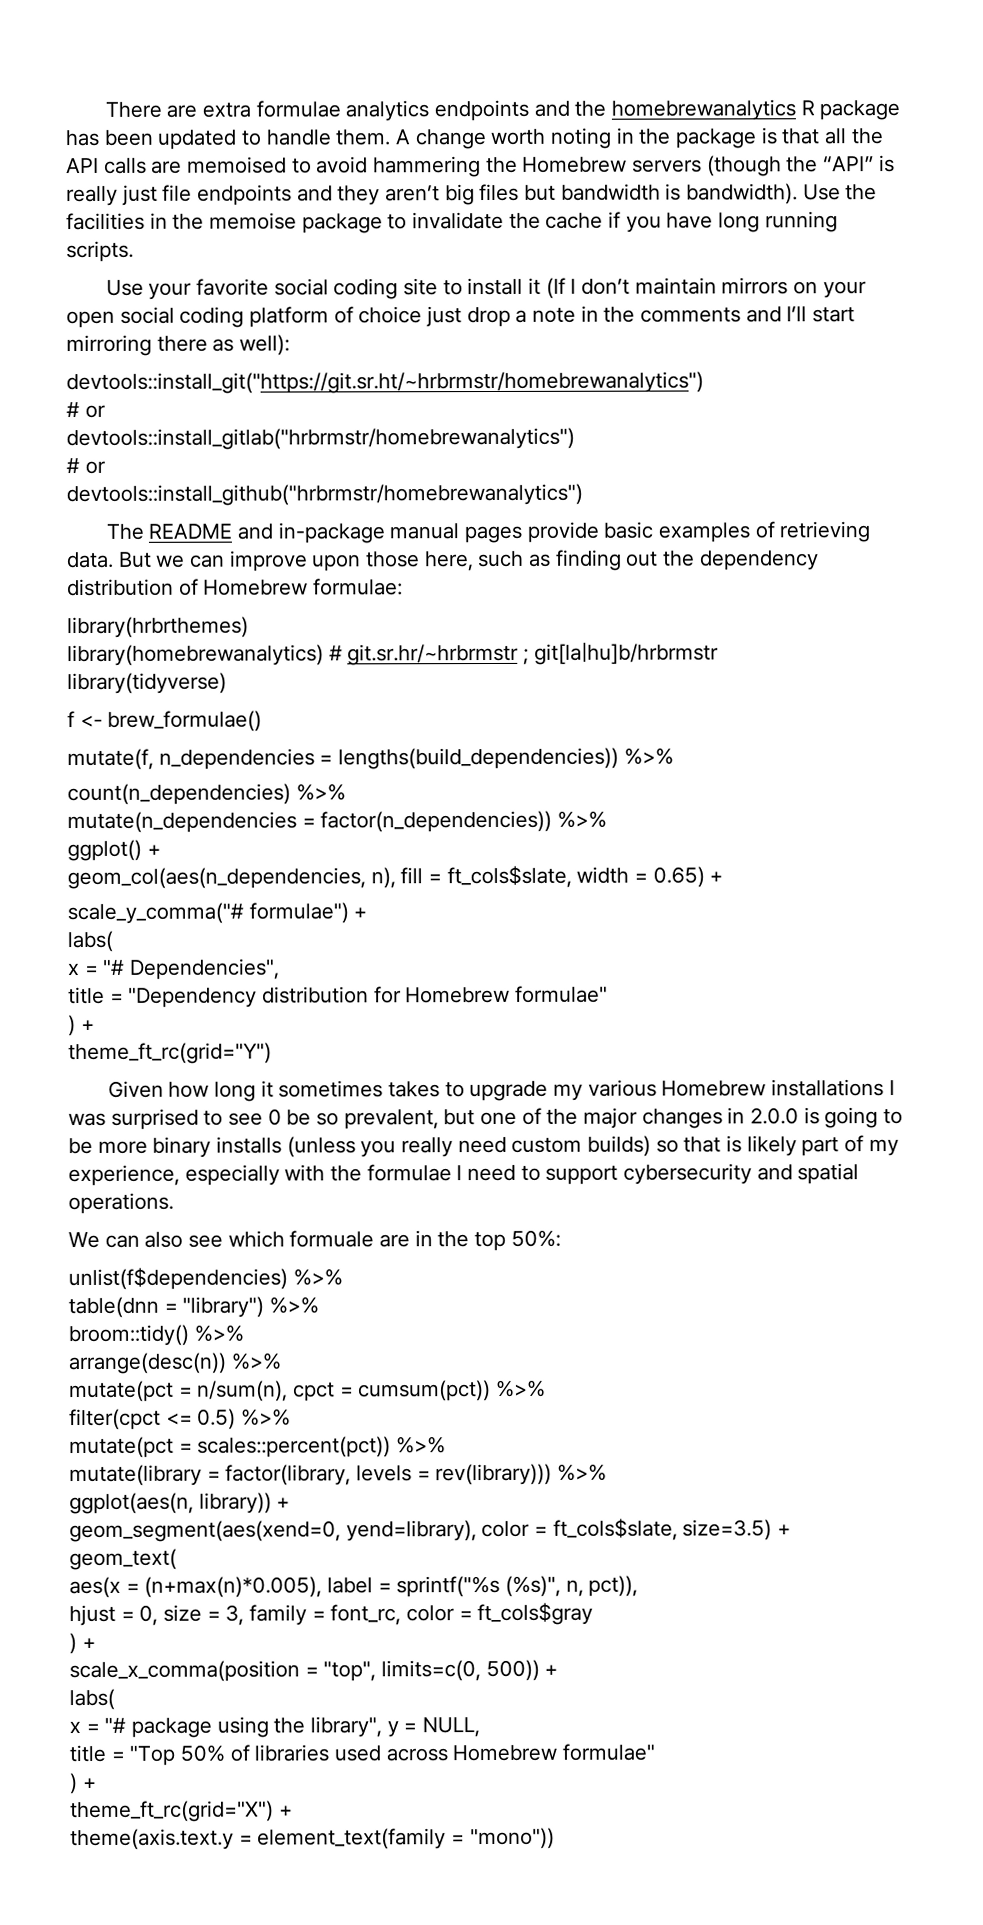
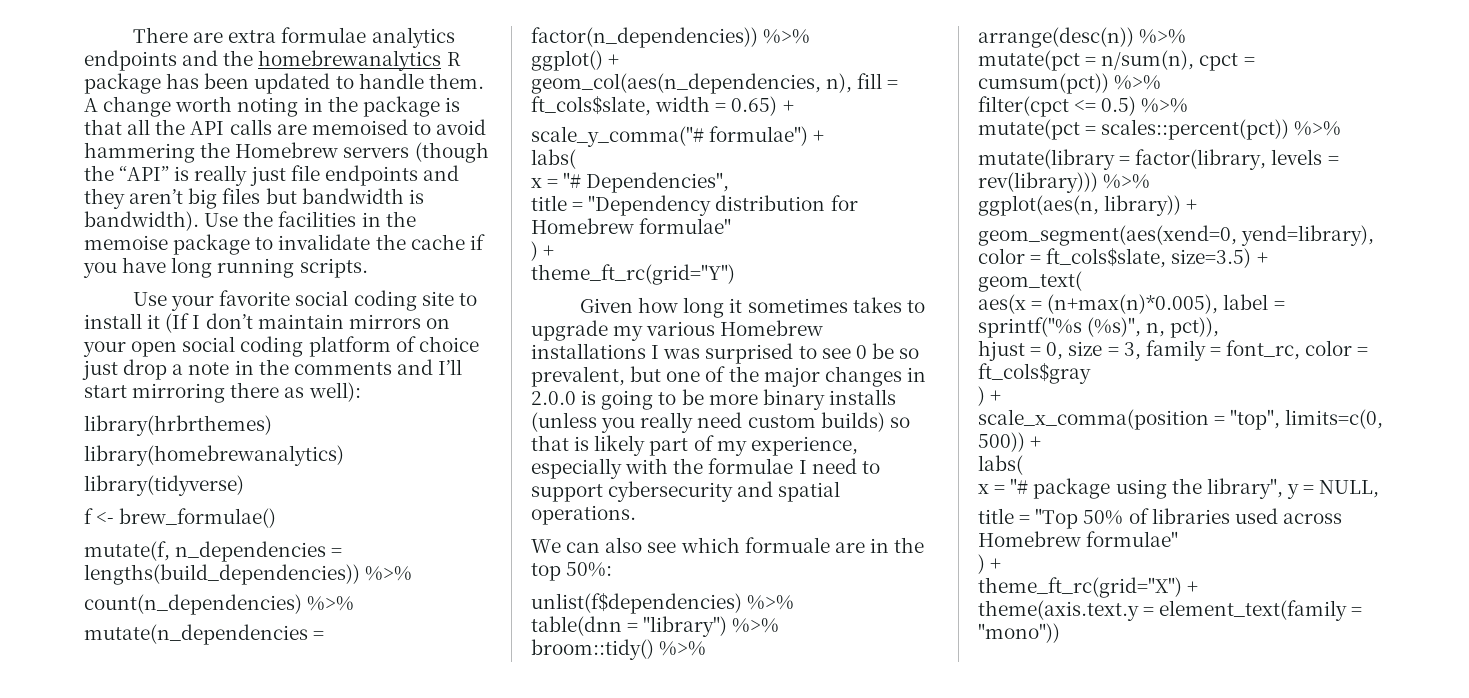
- devtools::install_git("https://git.sr.ht/~hrbrmstr/homebrewanalytics")
- # or
- devtools::install_gitlab("hrbrmstr/homebrewanalytics")
- # or
- devtools::install_github("hrbrmstr/homebrewanalytics")
- The README and in-package manual pages provide basic examples of retrieving data. But we can improve upon those here, such as finding out the dependency distribution of Homebrew formulae:
  library(hrbrthemes)
- library(homebrewanalytics) # git.sr.hr/~hrbrmstr ; git[la|hu]b/hrbrmstr
+ library(homebrewanalytics)

